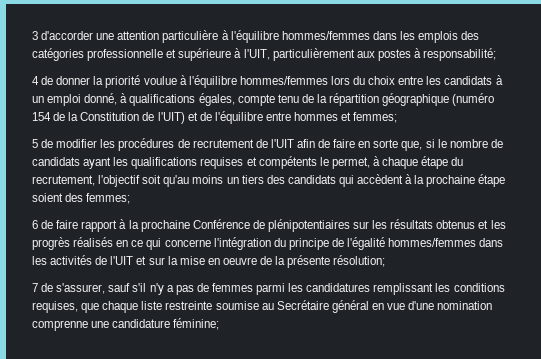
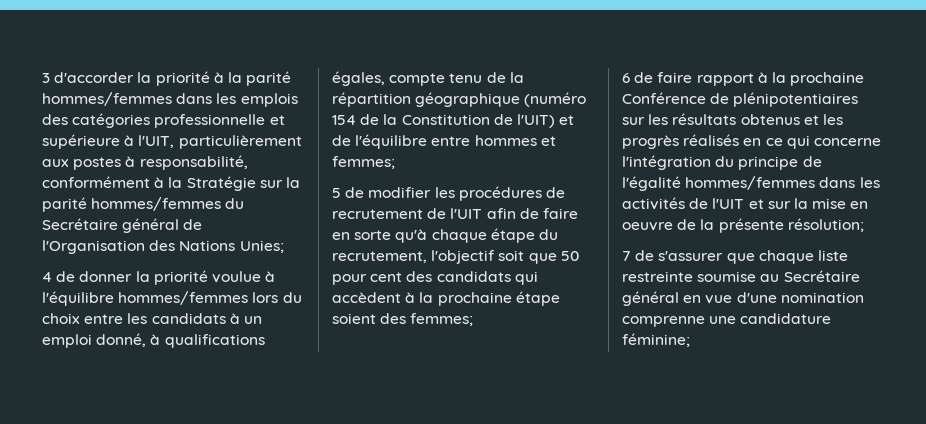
- 3 d'accorder une attention particulière à l'équilibre hommes/femmes dans les emplois des catégories professionnelle et supérieure à l'UIT, particulièrement aux postes à responsabilité;
+ 3 d'accorder la priorité à la parité hommes/femmes dans les emplois des catégories professionnelle et supérieure à l'UIT, particulièrement aux postes à responsabilité, conformément à la Stratégie sur la parité hommes/femmes du Secrétaire général de l'Organisation des Nations Unies;
- 5 de modifier les procédures de recrutement de l'UIT afin de faire en sorte que, si le nombre de candidats ayant les qualifications requises et compétents le permet, à chaque étape du recrutement, l'objectif soit qu'au moins un tiers des candidats qui accèdent à la prochaine étape soient des femmes;
+ 5 de modifier les procédures de recrutement de l'UIT afin de faire en sorte qu'à chaque étape du recrutement, l'objectif soit que 50 pour cent des candidats qui accèdent à la prochaine étape soient des femmes;
- 7 de s'assurer, sauf s'il n'y a pas de femmes parmi les candidatures remplissant les conditions requises, que chaque liste restreinte soumise au Secrétaire général en vue d'une nomination comprenne une candidature féminine;
+ 7 de s'assurer que chaque liste restreinte soumise au Secrétaire général en vue d'une nomination comprenne une candidature féminine;

